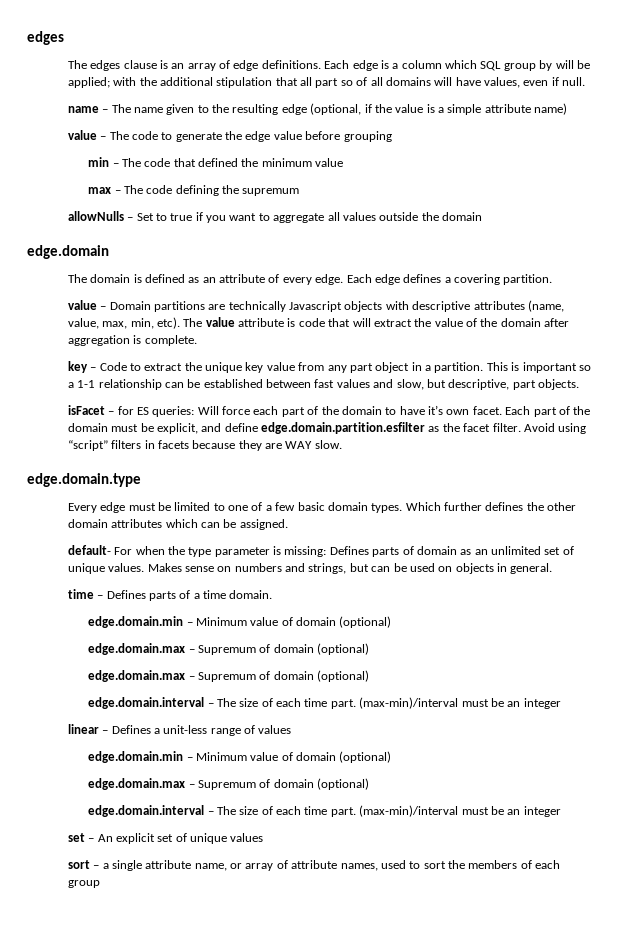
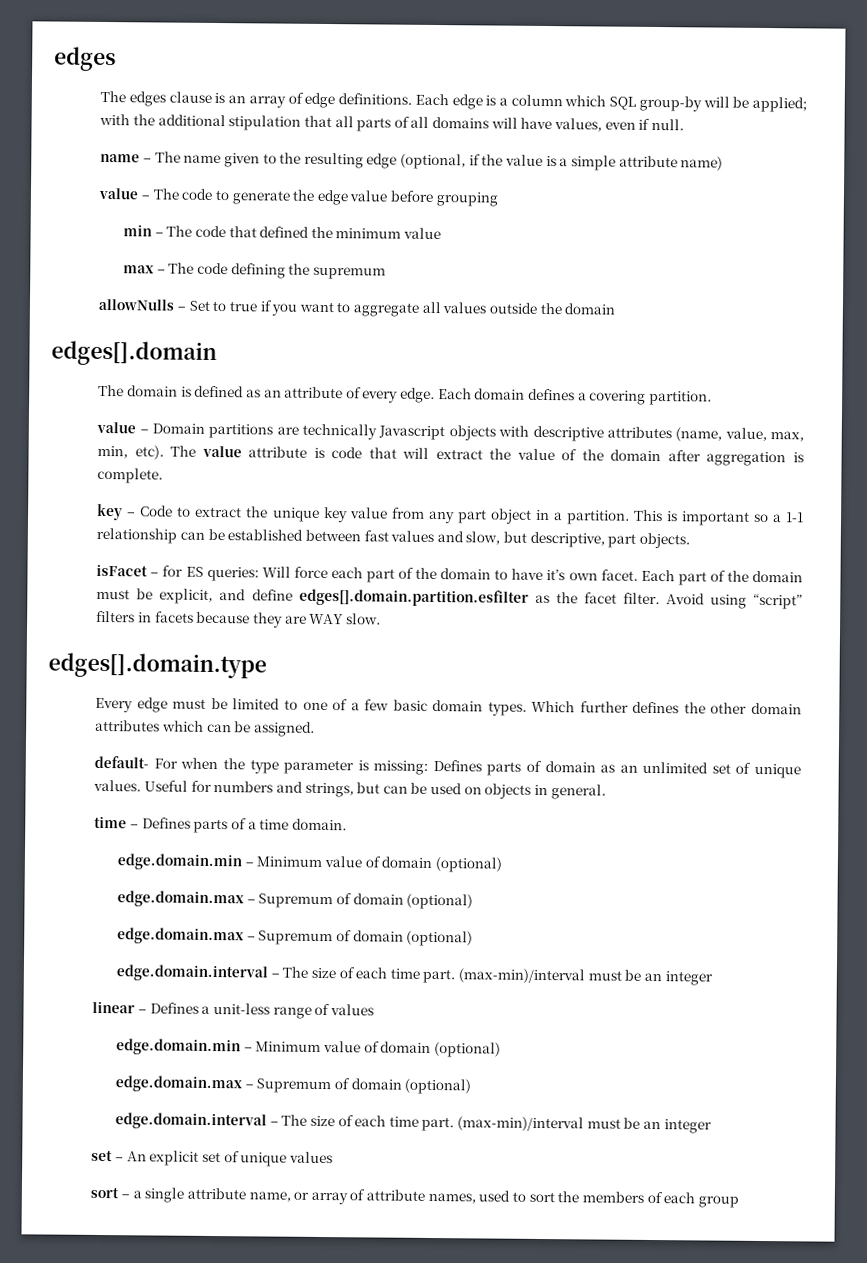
- Each edge is a column which SQL group by will be applied; with the additional stipulation that all part so of all domains will have values, even if null.
+ Each edge is a column which SQL group-by will be applied; with the additional stipulation that all parts of all domains will have values, even if null.
- edge.domain
+ edges[].domain
- Each edge defines a covering partition.
+ Each domain defines a covering partition.
- Each part of the domain must be explicit, and define edge.domain.partition.esfilter as the facet filter.
+ Each part of the domain must be explicit, and define edges[].domain.partition.esfilter as the facet filter.
- edge.domain.type
+ edges[].domain.type
- Makes sense on numbers and strings, but can be used on objects in general.
+ Useful for numbers and strings, but can be used on objects in general.

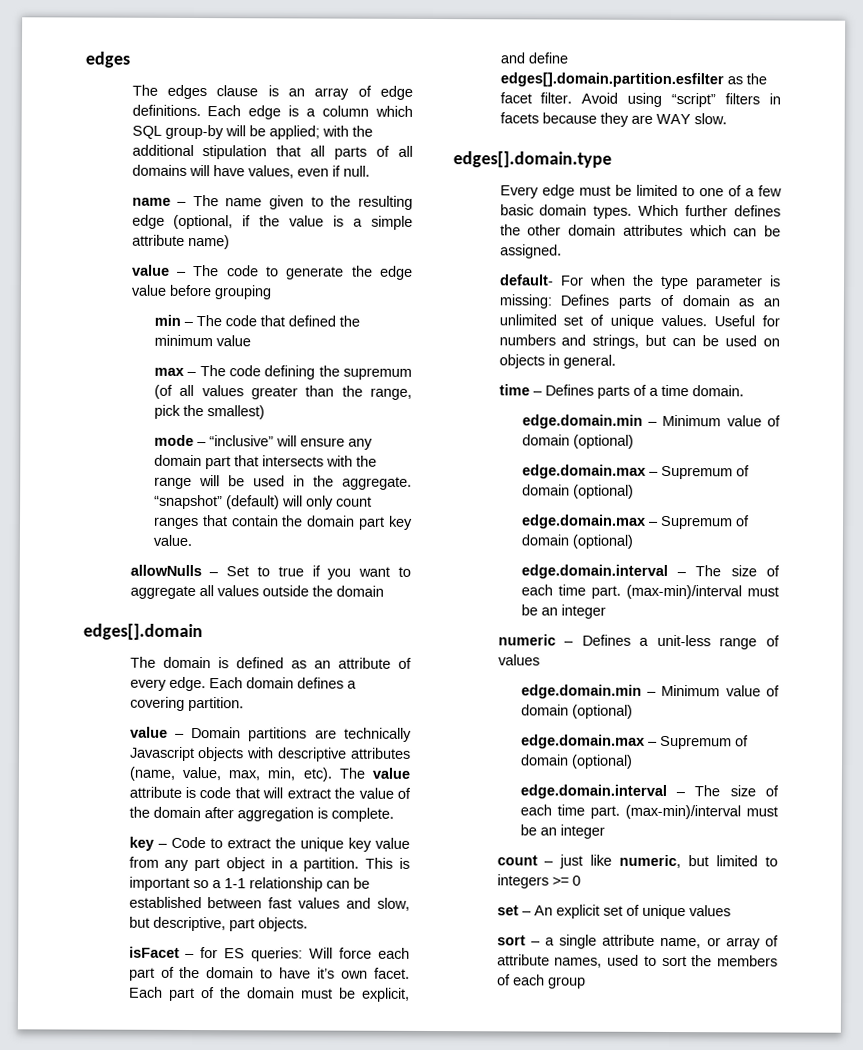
- max – The code defining the supremum
+ max – The code defining the supremum (of all values greater than the range, pick the smallest)
+ mode – “inclusive” will ensure any domain part that intersects with the range will be used in the aggregate. “snapshot” (default) will only count ranges that contain the domain part key value.
- linear – Defines a unit-less range of values
+ numeric – Defines a unit-less range of values
+ count – just like numeric, but limited to integers >= 0

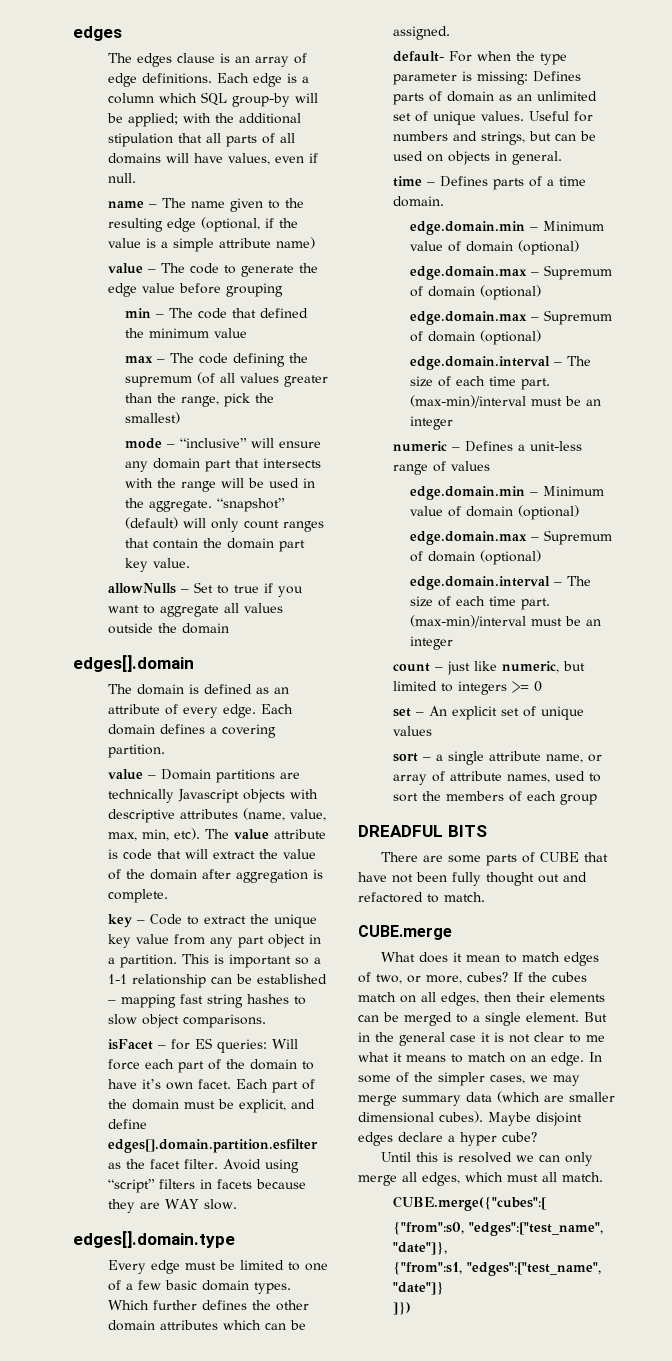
- This is important so a 1-1 relationship can be established between fast values and slow, but descriptive, part objects.
+ This is important so a 1-1 relationship can be established – mapping fast string hashes to slow object comparisons.
+ DREADFUL BITS
+ There are some parts of CUBE that have not been fully thought out and refactored to match.
+ CUBE.merge
+ What does it mean to match edges of two, or more, cubes? If the cubes match on all edges, then their elements can be merged to a single element. But in the general case it is not clear to me what it means to match on an edge. In some of the simpler cases, we may merge summary data (which are smaller dimensional cubes). Maybe disjoint edges declare a hyper cube?
+ Until this is resolved we can only merge all edges, which must all match.
+ CUBE.merge({"cubes":[
+ {"from":s0, "edges":["test_name", "date"]},
+ {"from":s1, "edges":["test_name", "date"]}
+ ]})

